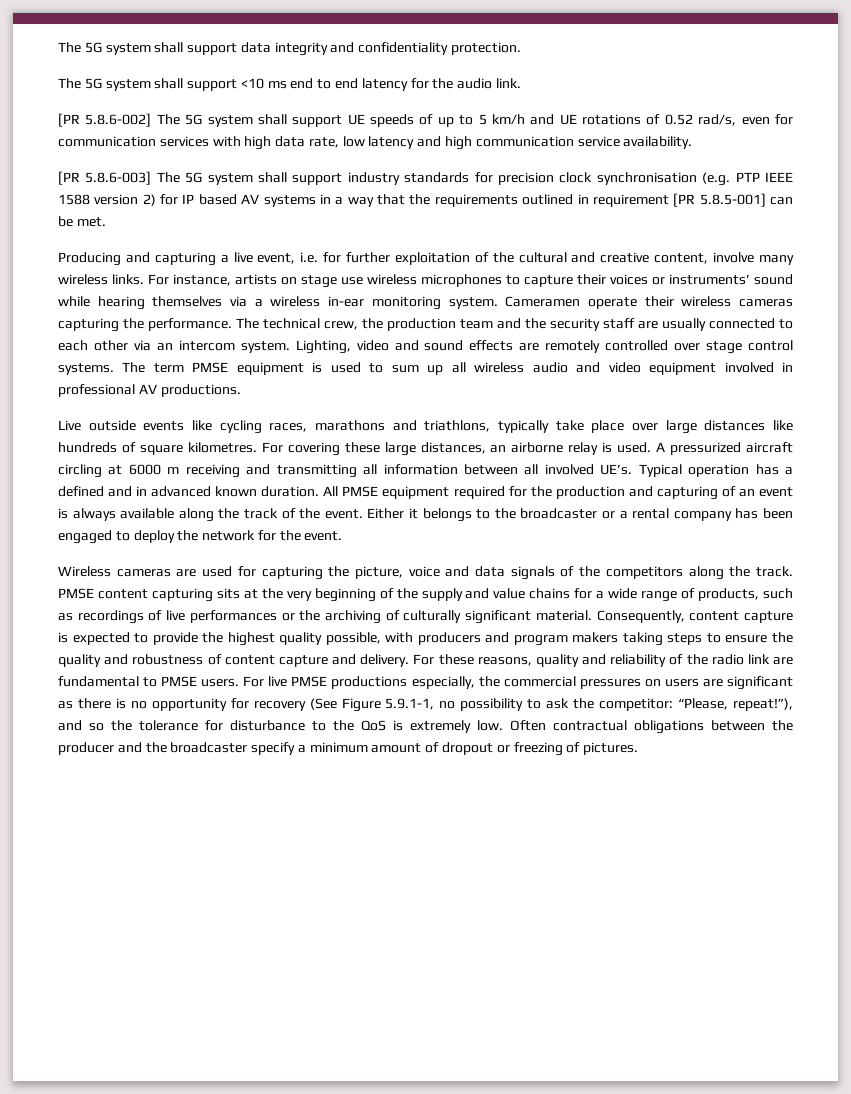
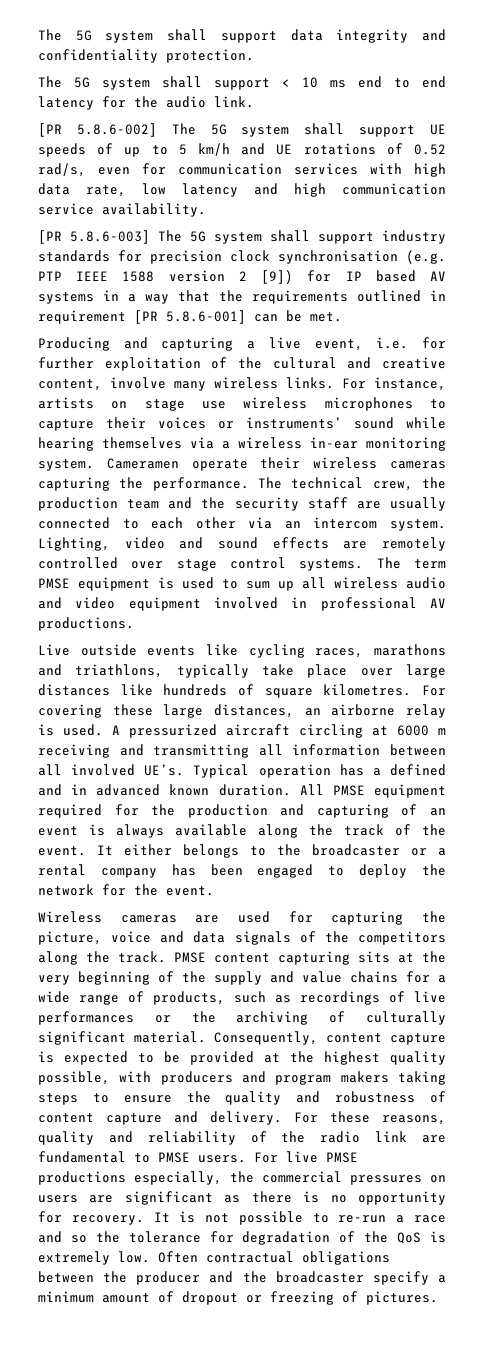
- The 5G system shall support <10 ms end to end latency for the audio link.
+ The 5G system shall support < 10 ms end to end latency for the audio link.
- [PR 5.8.6-003] The 5G system shall support industry standards for precision clock synchronisation (e.g. PTP IEEE 1588 version 2) for IP based AV systems in a way that the requirements outlined in requirement [PR 5.8.5-001] can be met.
+ [PR 5.8.6-003] The 5G system shall support industry standards for precision clock synchronisation (e.g. PTP IEEE 1588 version 2 [9]) for IP based AV systems in a way that the requirements outlined in requirement [PR 5.8.6-001] can be met.
- Either it belongs to the broadcaster or a rental company has been engaged to deploy the network for the event.
+ It either belongs to the broadcaster or a rental company has been engaged to deploy the network for the event.
- Consequently, content capture is expected to provide the highest quality possible, with producers and program makers taking steps to ensure the quality and robustness of content capture and delivery.
+ Consequently, content capture is expected to be provided at the highest quality possible, with producers and program makers taking steps to ensure the quality and robustness of content capture and delivery.
- For live PMSE productions especially, the commercial pressures on users are significant as there is no opportunity for recovery (See Figure 5.9.1-1, no possibility to ask the competitor: “Please, repeat!”), and so the tolerance for disturbance to the QoS is extremely low.
+ For live PMSE productions especially, the commercial pressures on users are significant as there is no opportunity for recovery. It is not possible to re-run a race and so the tolerance for degradation of the QoS is extremely low.

